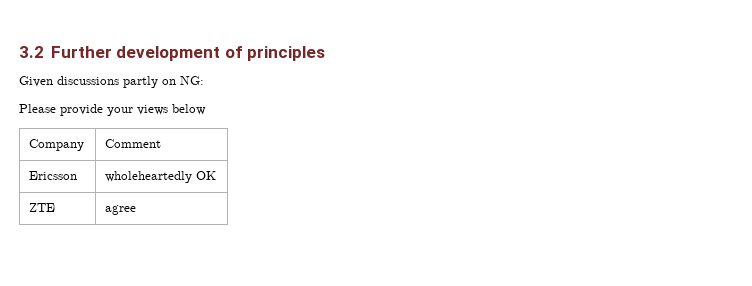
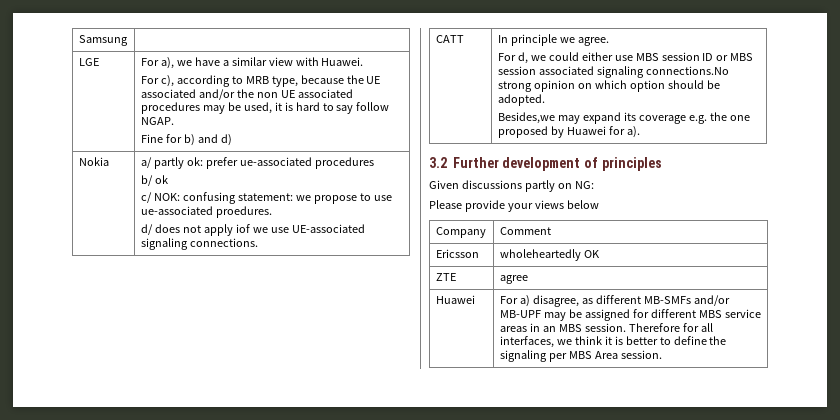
+ Samsung |
+ LGE | For a), we have a similar view with Huawei.
+ For c), according to MRB type, because the UE associated and/or the non UE associated procedures may be used, it is hard to say follow NGAP.
+ Fine for b) and d)
+ Nokia | a/ partly ok: prefer ue-associated procedures
+ b/ ok
+ c/ NOK: confusing statement: we propose to use ue-associated proedures.
+ d/ does not apply iof we use UE-associated signaling connections.
+ CATT | In principle we agree.
+ For d, we could either use MBS session ID or MBS session associated signaling connections.No strong opinion on which option should be adopted.
+ Besides,we may expand its coverage e.g. the one proposed by Huawei for a).
+ Huawei | For a) disagree, as different MB-SMFs and/or MB-UPF may be assigned for different MBS service areas in an MBS session. Therefore for all interfaces, we think it is better to define the signaling per MBS Area session.

